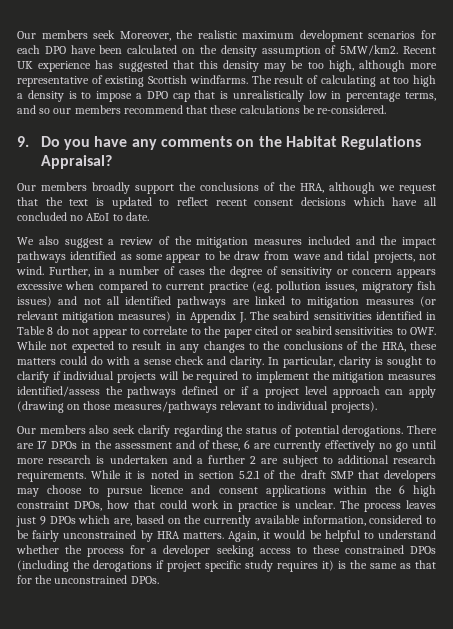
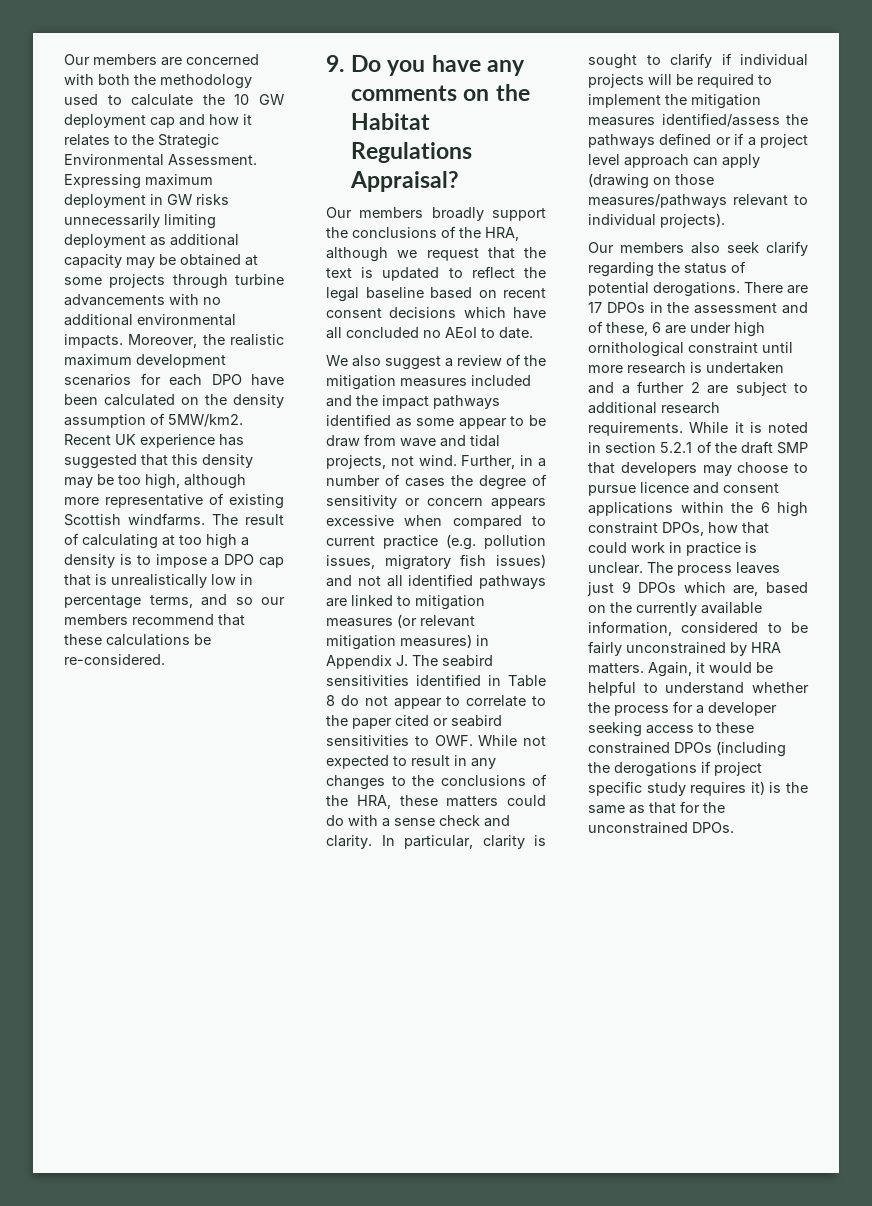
- Our members seek Moreover, the realistic maximum development scenarios for each DPO have been calculated on the density assumption of 5MW/km2.
+ Our members are concerned with both the methodology used to calculate the 10 GW deployment cap and how it relates to the Strategic Environmental Assessment. Expressing maximum deployment in GW risks unnecessarily limiting deployment as additional capacity may be obtained at some projects through turbine advancements with no additional environmental impacts. Moreover, the realistic maximum development scenarios for each DPO have been calculated on the density assumption of 5MW/km2.
- Our members broadly support the conclusions of the HRA, although we request that the text is updated to reflect recent consent decisions which have all concluded no AEoI to date.
+ Our members broadly support the conclusions of the HRA, although we request that the text is updated to reflect the legal baseline based on recent consent decisions which have all concluded no AEoI to date.
- There are 17 DPOs in the assessment and of these, 6 are currently effectively no go until more research is undertaken and a further 2 are subject to additional research requirements.
+ There are 17 DPOs in the assessment and of these, 6 are under high ornithological constraint until more research is undertaken and a further 2 are subject to additional research requirements.

